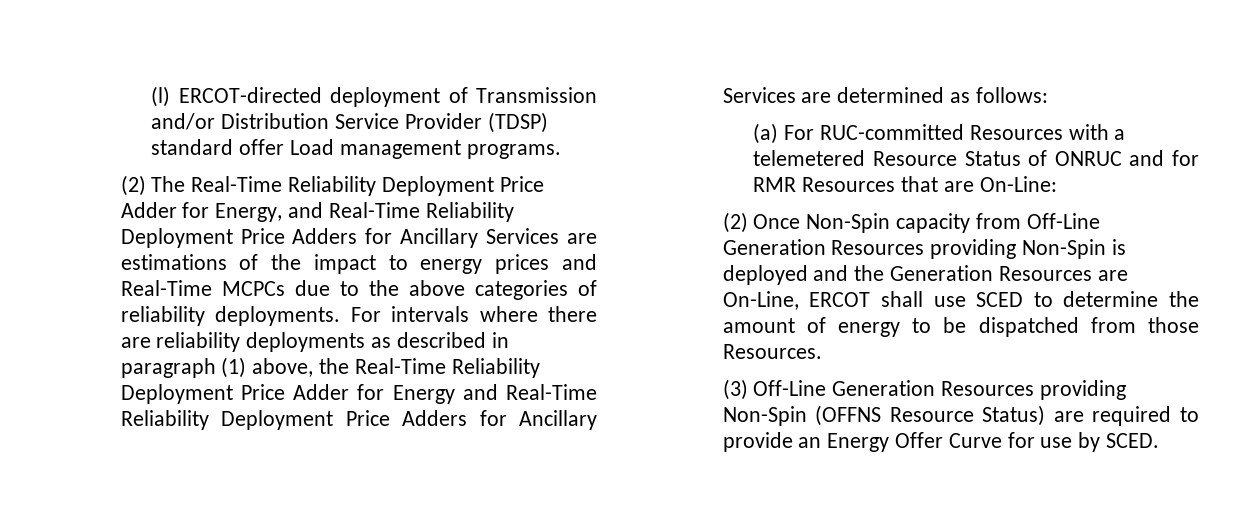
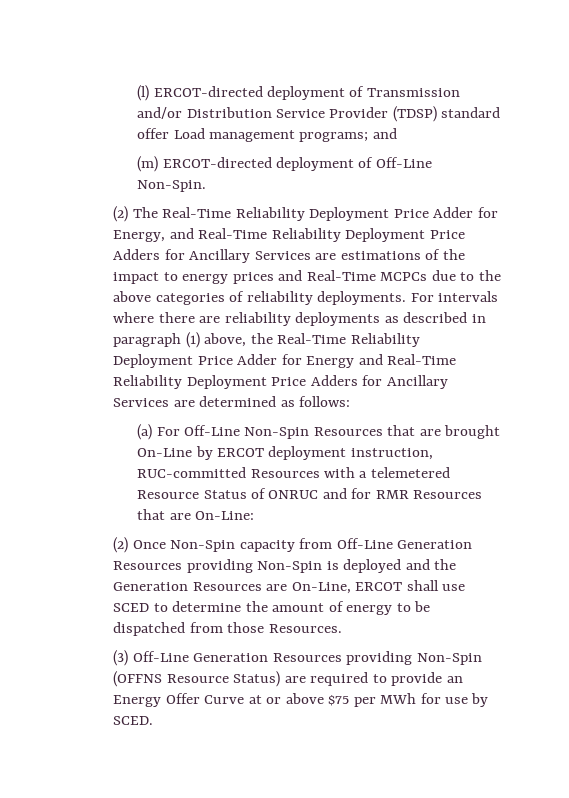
- (l) ERCOT-directed deployment of Transmission and/or Distribution Service Provider (TDSP) standard offer Load management programs.
+ (l) ERCOT-directed deployment of Transmission and/or Distribution Service Provider (TDSP) standard offer Load management programs; and
+ (m) ERCOT-directed deployment of Off-Line Non-Spin.
- (a) For RUC-committed Resources with a telemetered Resource Status of ONRUC and for RMR Resources that are On-Line:
+ (a) For Off-Line Non-Spin Resources that are brought On-Line by ERCOT deployment instruction, RUC-committed Resources with a telemetered Resource Status of ONRUC and for RMR Resources that are On-Line:
- (3) Off-Line Generation Resources providing Non-Spin (OFFNS Resource Status) are required to provide an Energy Offer Curve for use by SCED.
+ (3) Off-Line Generation Resources providing Non-Spin (OFFNS Resource Status) are required to provide an Energy Offer Curve at or above $75 per MWh for use by SCED.

